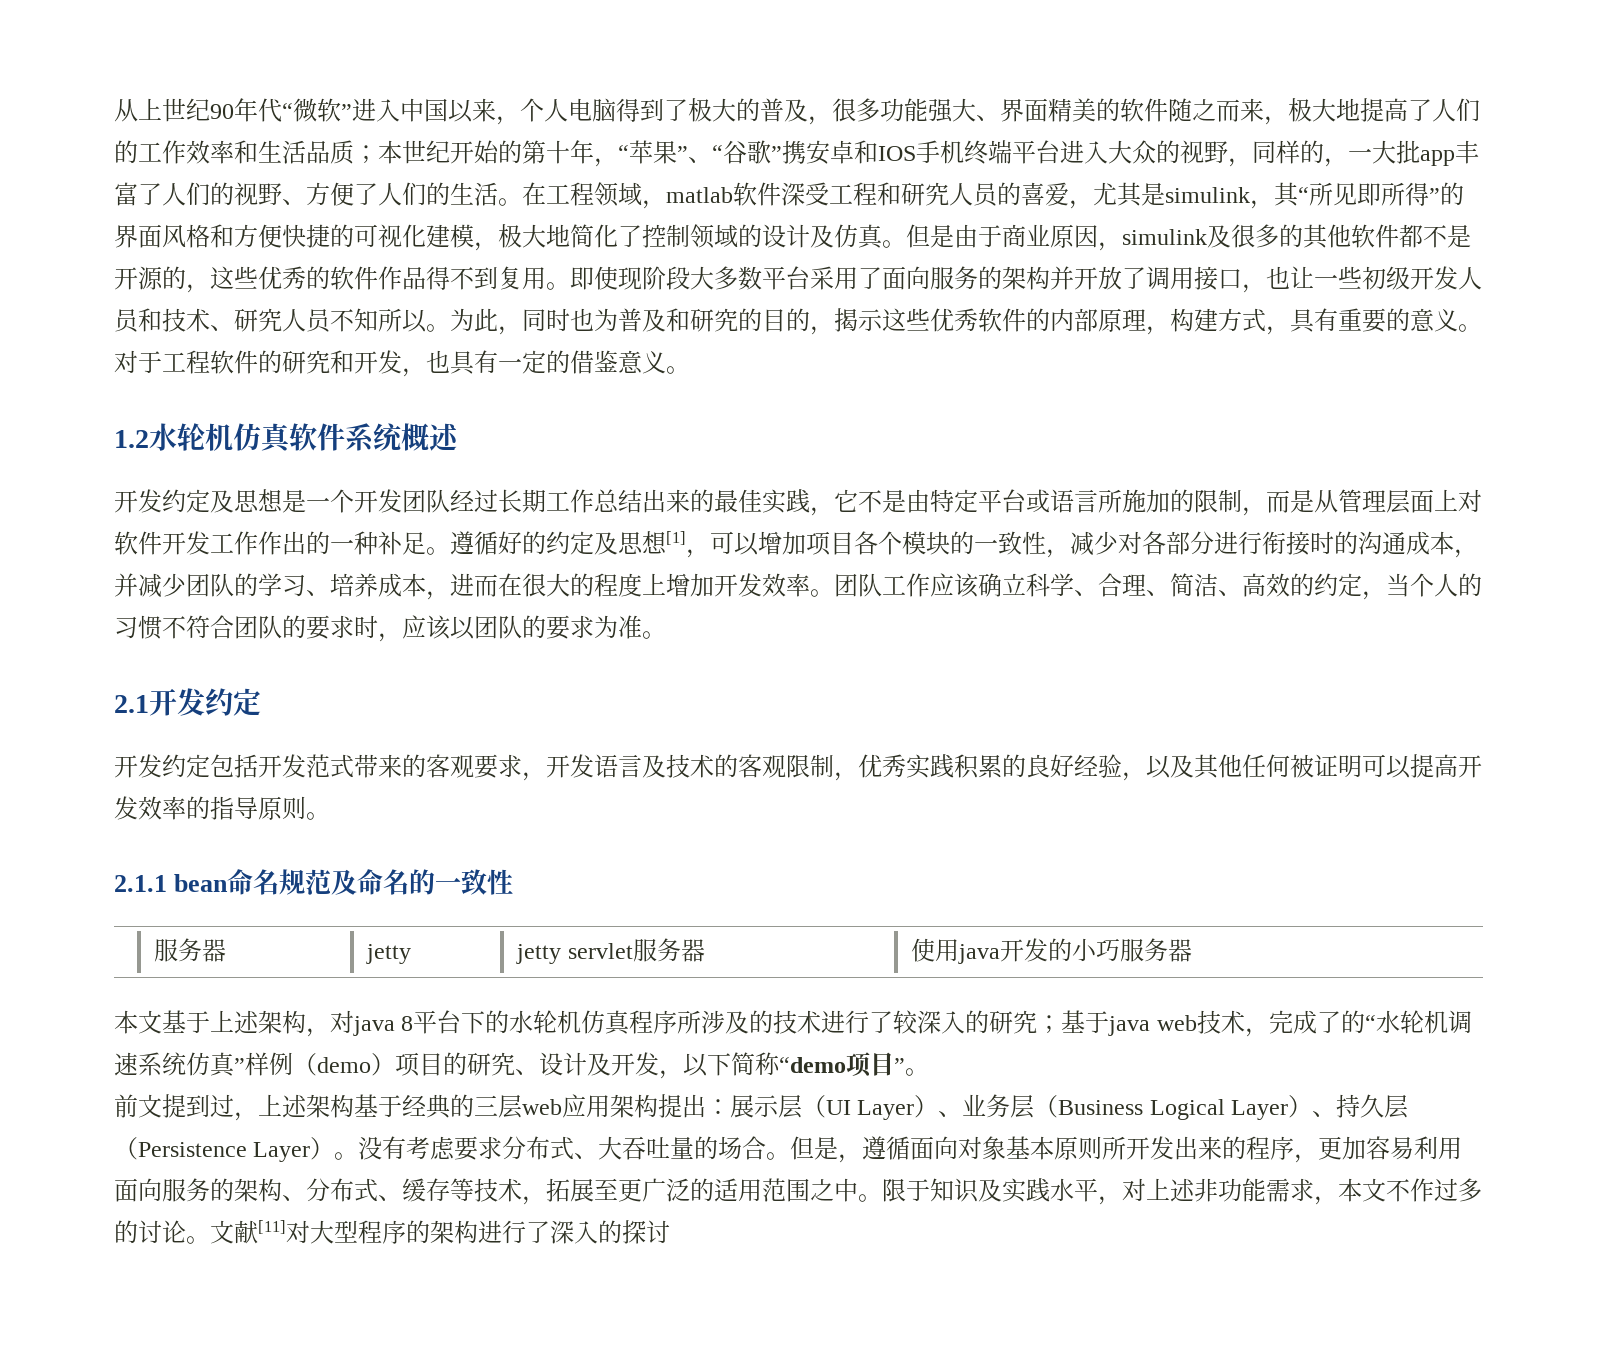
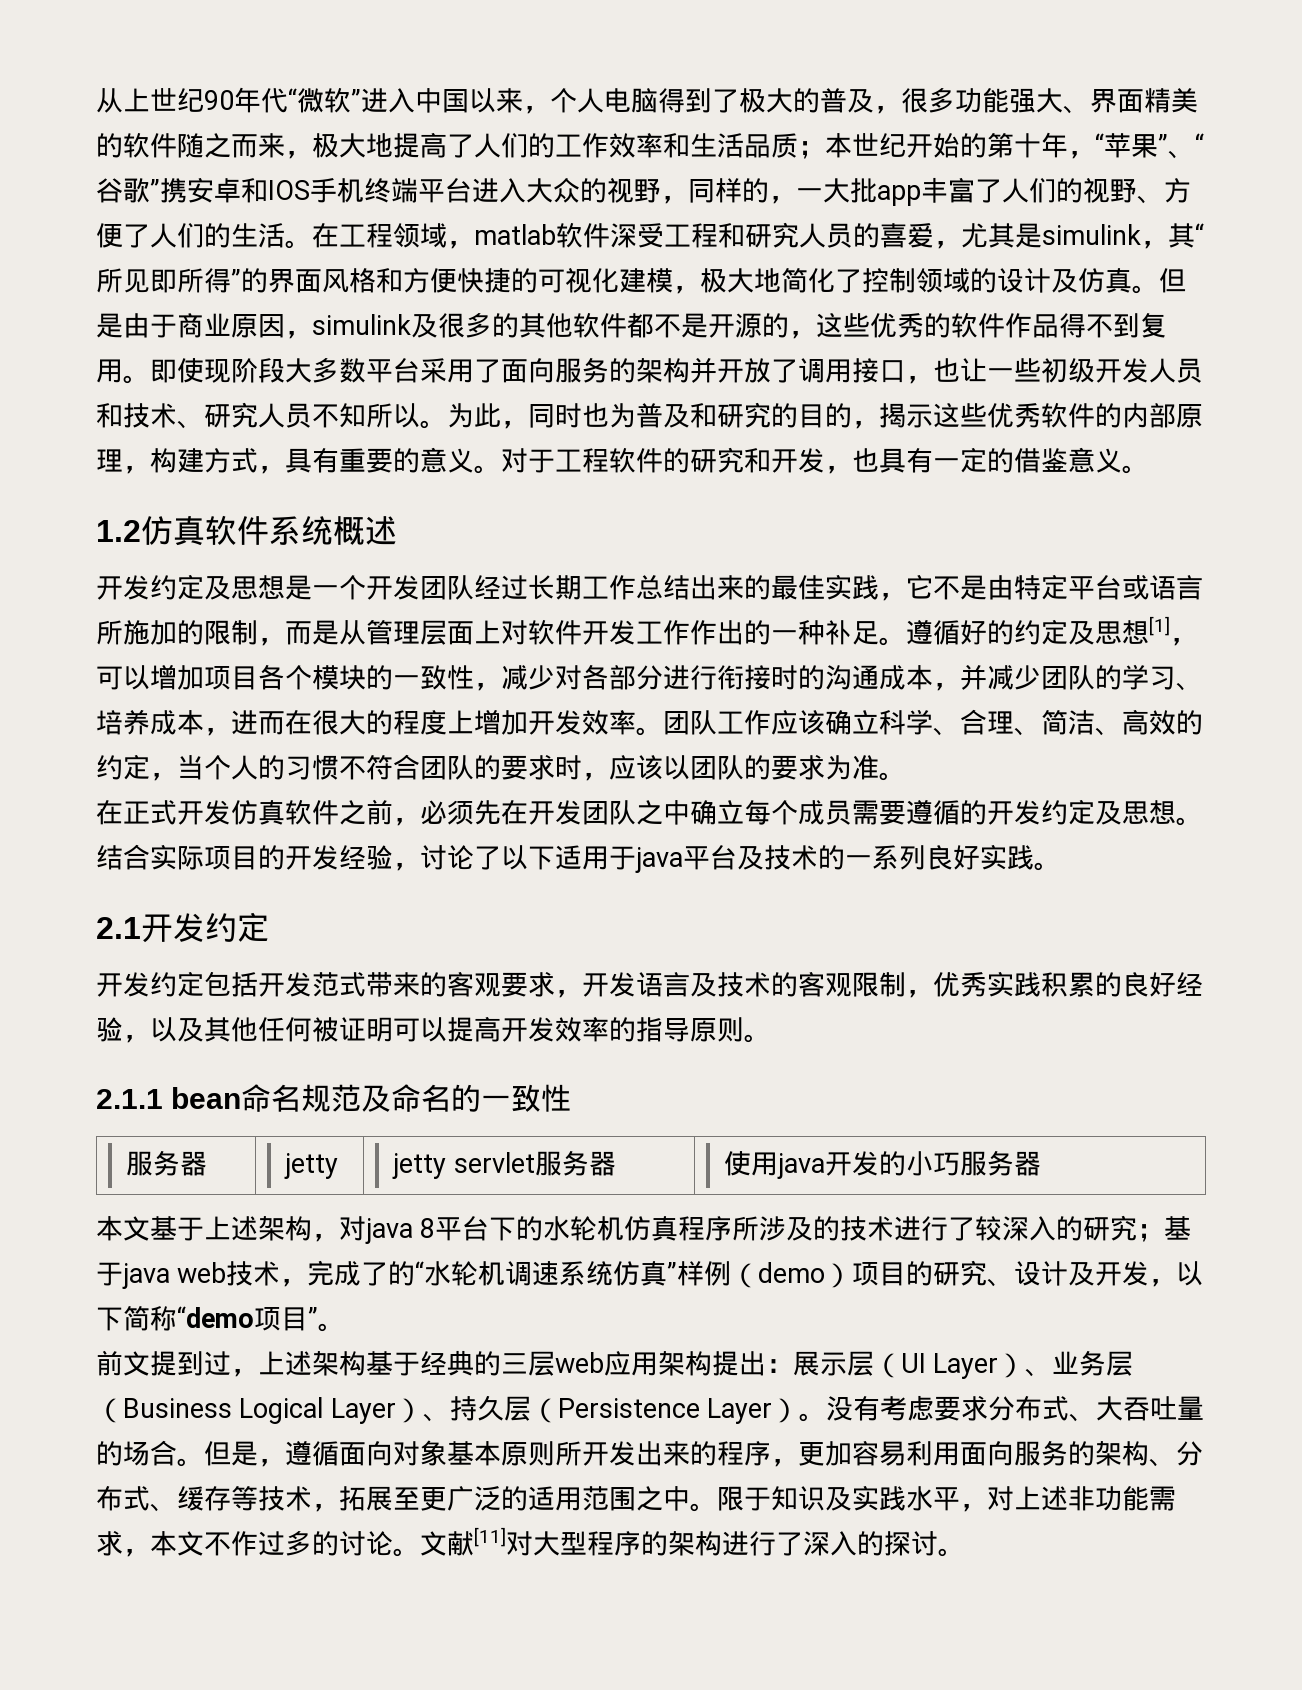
- 1.2水轮机仿真软件系统概述
+ 1.2仿真软件系统概述
+ 在正式开发仿真软件之前，必须先在开发团队之中确立每个成员需要遵循的开发约定及思想。结合实际项目的开发经验，讨论了以下适用于java平台及技术的一系列良好实践。
- 文献[11]对大型程序的架构进行了深入的探讨
+ 文献[11]对大型程序的架构进行了深入的探讨。

